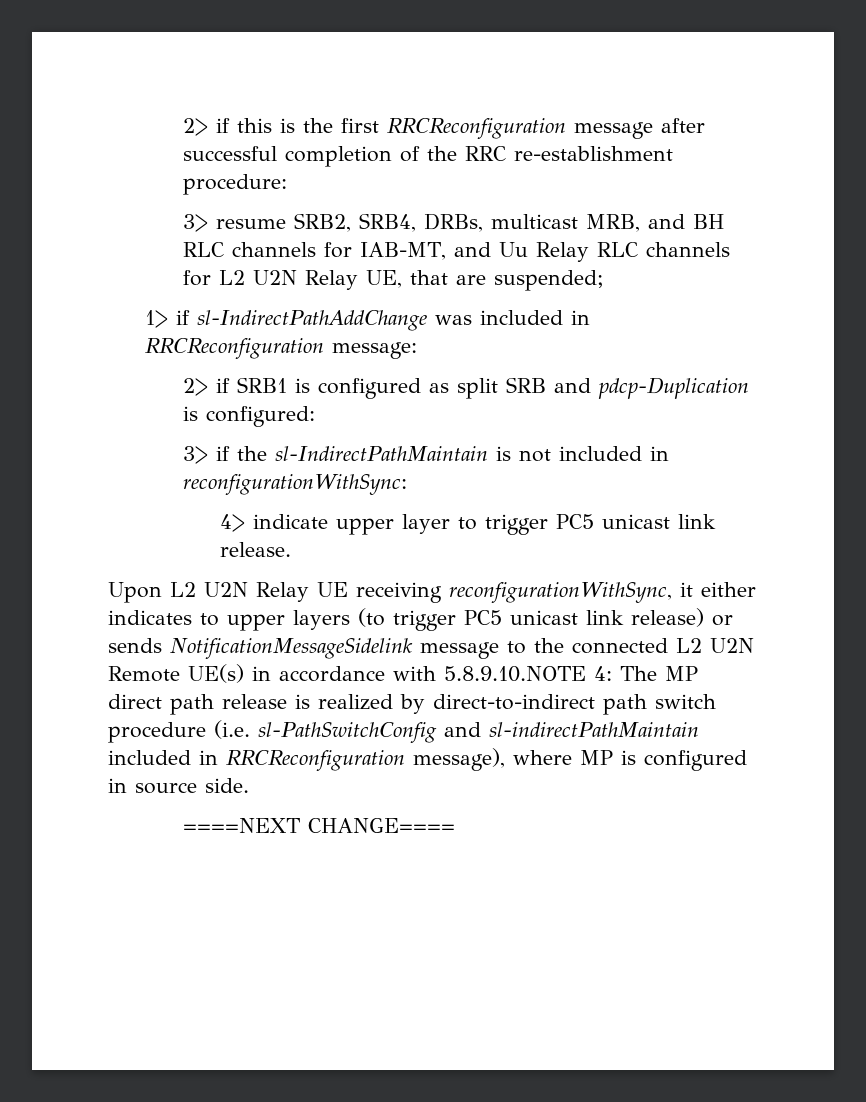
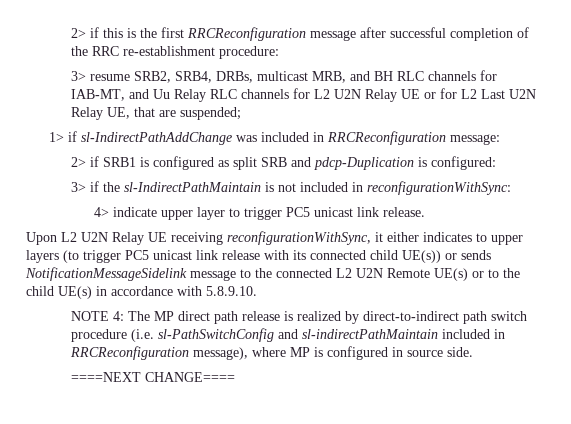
- 3> resume SRB2, SRB4, DRBs, multicast MRB, and BH RLC channels for IAB-MT, and Uu Relay RLC channels for L2 U2N Relay UE, that are suspended;
+ 3> resume SRB2, SRB4, DRBs, multicast MRB, and BH RLC channels for IAB-MT, and Uu Relay RLC channels for L2 U2N Relay UE or for L2 Last U2N Relay UE, that are suspended;
- Upon L2 U2N Relay UE receiving reconfigurationWithSync, it either indicates to upper layers (to trigger PC5 unicast link release) or sends NotificationMessageSidelink message to the connected L2 U2N Remote UE(s) in accordance with 5.8.9.10.NOTE 4: The MP direct path release is realized by direct-to-indirect path switch procedure (i.e. sl-PathSwitchConfig and sl-indirectPathMaintain included in RRCReconfiguration message), where MP is configured in source side.
+ Upon L2 U2N Relay UE receiving reconfigurationWithSync, it either indicates to upper layers (to trigger PC5 unicast link release with its connected child UE(s)) or sends NotificationMessageSidelink message to the connected L2 U2N Remote UE(s) or to the child UE(s) in accordance with 5.8.9.10.
+ NOTE 4: The MP direct path release is realized by direct-to-indirect path switch procedure (i.e. sl-PathSwitchConfig and sl-indirectPathMaintain included in RRCReconfiguration message), where MP is configured in source side.

